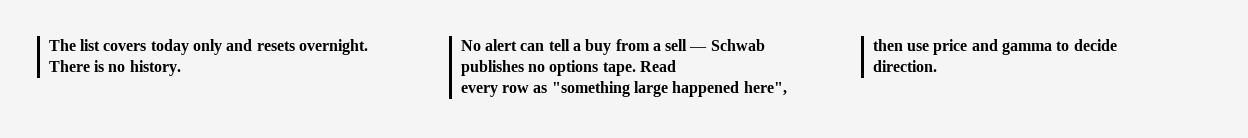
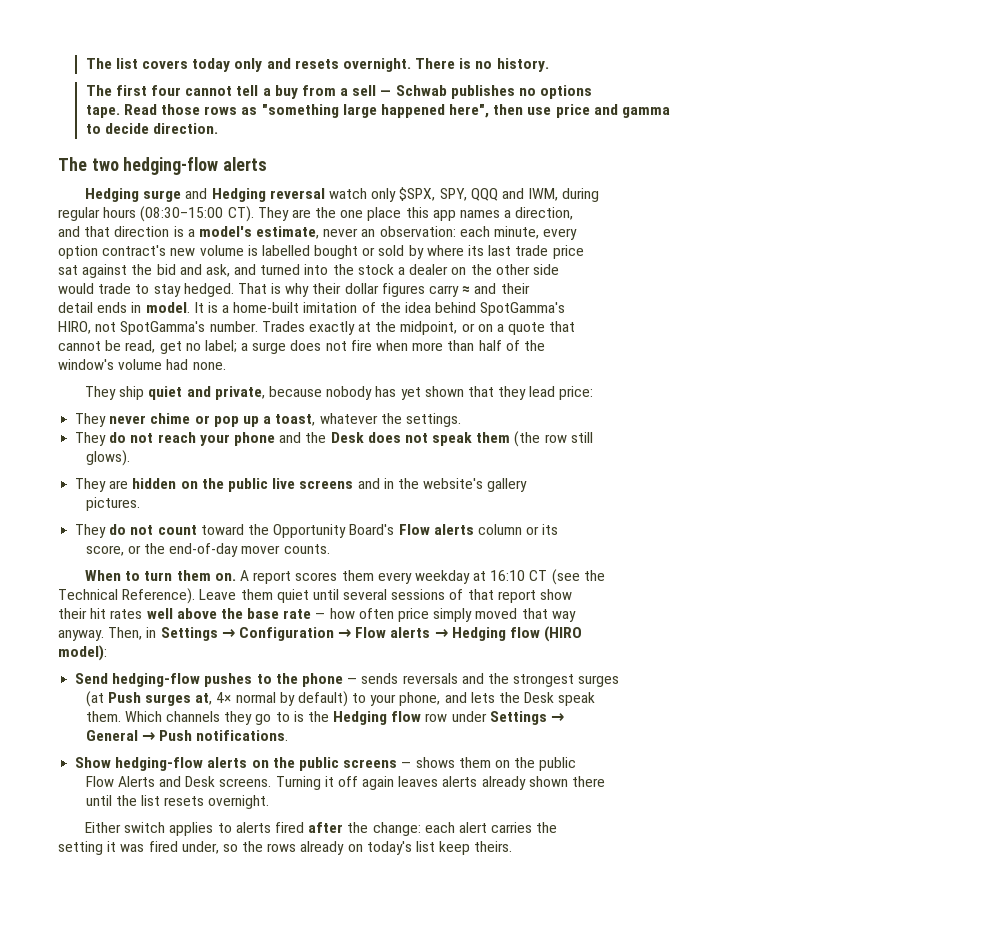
- No alert can tell a buy from a sell — Schwab publishes no options tape.
+ The first four cannot tell a buy from a sell — Schwab publishes no options
+ tape.
- Read
- every row as "something large happened here", then use price and gamma to decide
- direction.
+ Read those rows as "something large happened here", then use price and gamma
+ to decide direction.
+ The two hedging-flow alerts
+ Hedging surge and Hedging reversal watch only $SPX, SPY, QQQ and IWM, during
+ regular hours (08:30–15:00 CT). They are the one place this app names a direction,
+ and that direction is a model's estimate, never an observation: each minute, every
+ option contract's new volume is labelled bought or sold by where its last trade price
+ sat against the bid and ask, and turned into the stock a dealer on the other side
+ would trade to stay hedged. That is why their dollar figures carry ≈ and their
+ detail ends in model. It is a home-built imitation of the idea behind SpotGamma's
+ HIRO, not SpotGamma's number. Trades exactly at the midpoint, or on a quote that
+ cannot be read, get no label; a surge does not fire when more than half of the
+ window's volume had none.
+ They ship quiet and private, because nobody has yet shown that they lead price:
+ They never chime or pop up a toast, whatever the settings.
+ They do not reach your phone and the Desk does not speak them (the row still
+ glows).
+ They are hidden on the public live screens and in the website's gallery
+ pictures.
+ They do not count toward the Opportunity Board's Flow alerts column or its
+ score, or the end-of-day mover counts.
+ When to turn them on. A report scores them every weekday at 16:10 CT (see the
+ Technical Reference). Leave them quiet until several sessions of that report show
+ their hit rates well above the base rate — how often price simply moved that way
+ anyway. Then, in Settings → Configuration → Flow alerts → Hedging flow (HIRO
+ model):
+ Send hedging-flow pushes to the phone — sends reversals and the strongest surges
+ (at Push surges at, 4× normal by default) to your phone, and lets the Desk speak
+ them. Which channels they go to is the Hedging flow row under Settings →
+ General → Push notifications.
+ Show hedging-flow alerts on the public screens — shows them on the public
+ Flow Alerts and Desk screens. Turning it off again leaves alerts already shown there
+ until the list resets overnight.
+ Either switch applies to alerts fired after the change: each alert carries the
+ setting it was fired under, so the rows already on today's list keep theirs.

